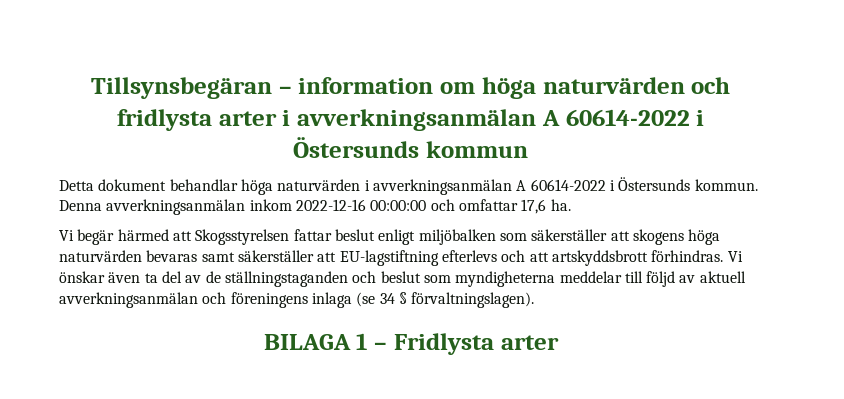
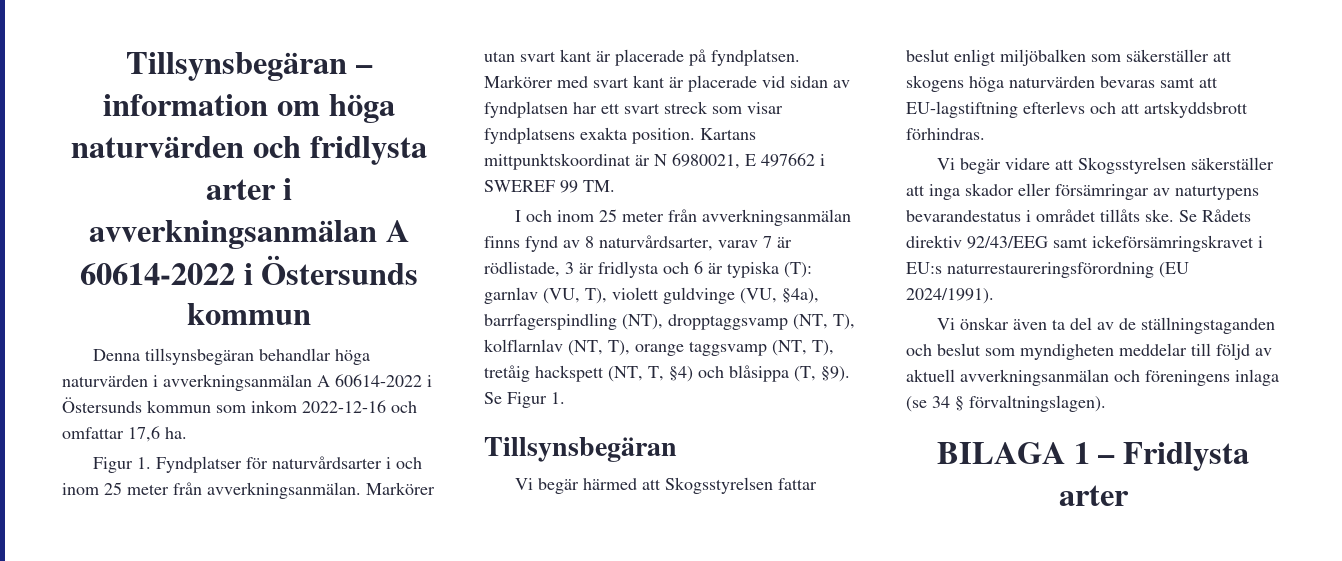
- Detta dokument behandlar höga naturvärden i avverkningsanmälan A 60614-2022 i Östersunds kommun. Denna avverkningsanmälan inkom 2022-12-16 00:00:00 och omfattar 17,6 ha.
+ Denna tillsynsbegäran behandlar höga naturvärden i avverkningsanmälan A 60614-2022 i Östersunds kommun som inkom 2022-12-16 och omfattar 17,6 ha.
+ Figur 1. Fyndplatser för naturvårdsarter i och inom 25 meter från avverkningsanmälan. Markörer utan svart kant är placerade på fyndplatsen. Markörer med svart kant är placerade vid sidan av fyndplatsen har ett svart streck som visar fyndplatsens exakta position. Kartans mittpunktskoordinat är N 6980021, E 497662 i SWEREF 99 TM.
+ I och inom 25 meter från avverkningsanmälan finns fynd av 8 naturvårdsarter, varav 7 är rödlistade, 3 är fridlysta och 6 är typiska (T): garnlav (VU, T), violett guldvinge (VU, §4a), barrfagerspindling (NT), dropptaggsvamp (NT, T), kolflarnlav (NT, T), orange taggsvamp (NT, T), tretåig hackspett (NT, T, §4) och blåsippa (T, §9). Se Figur 1.
+ Tillsynsbegäran
- Vi begär härmed att Skogsstyrelsen fattar beslut enligt miljöbalken som säkerställer att skogens höga naturvärden bevaras samt säkerställer att EU-lagstiftning efterlevs och att artskyddsbrott förhindras. Vi önskar även ta del av de ställningstaganden och beslut som myndigheterna meddelar till följd av aktuell avverkningsanmälan och föreningens inlaga (se 34 § förvaltningslagen).
+ Vi begär härmed att Skogsstyrelsen fattar beslut enligt miljöbalken som säkerställer att skogens höga naturvärden bevaras samt att EU-lagstiftning efterlevs och att artskyddsbrott förhindras.
+ Vi begär vidare att Skogsstyrelsen säkerställer att inga skador eller försämringar av naturtypens bevarandestatus i området tillåts ske. Se Rådets direktiv 92/43/EEG samt ickeförsämringskravet i EU:s naturrestaureringsförordning (EU 2024/1991).
+ Vi önskar även ta del av de ställningstaganden och beslut som myndigheten meddelar till följd av aktuell avverkningsanmälan och föreningens inlaga (se 34 § förvaltningslagen).

